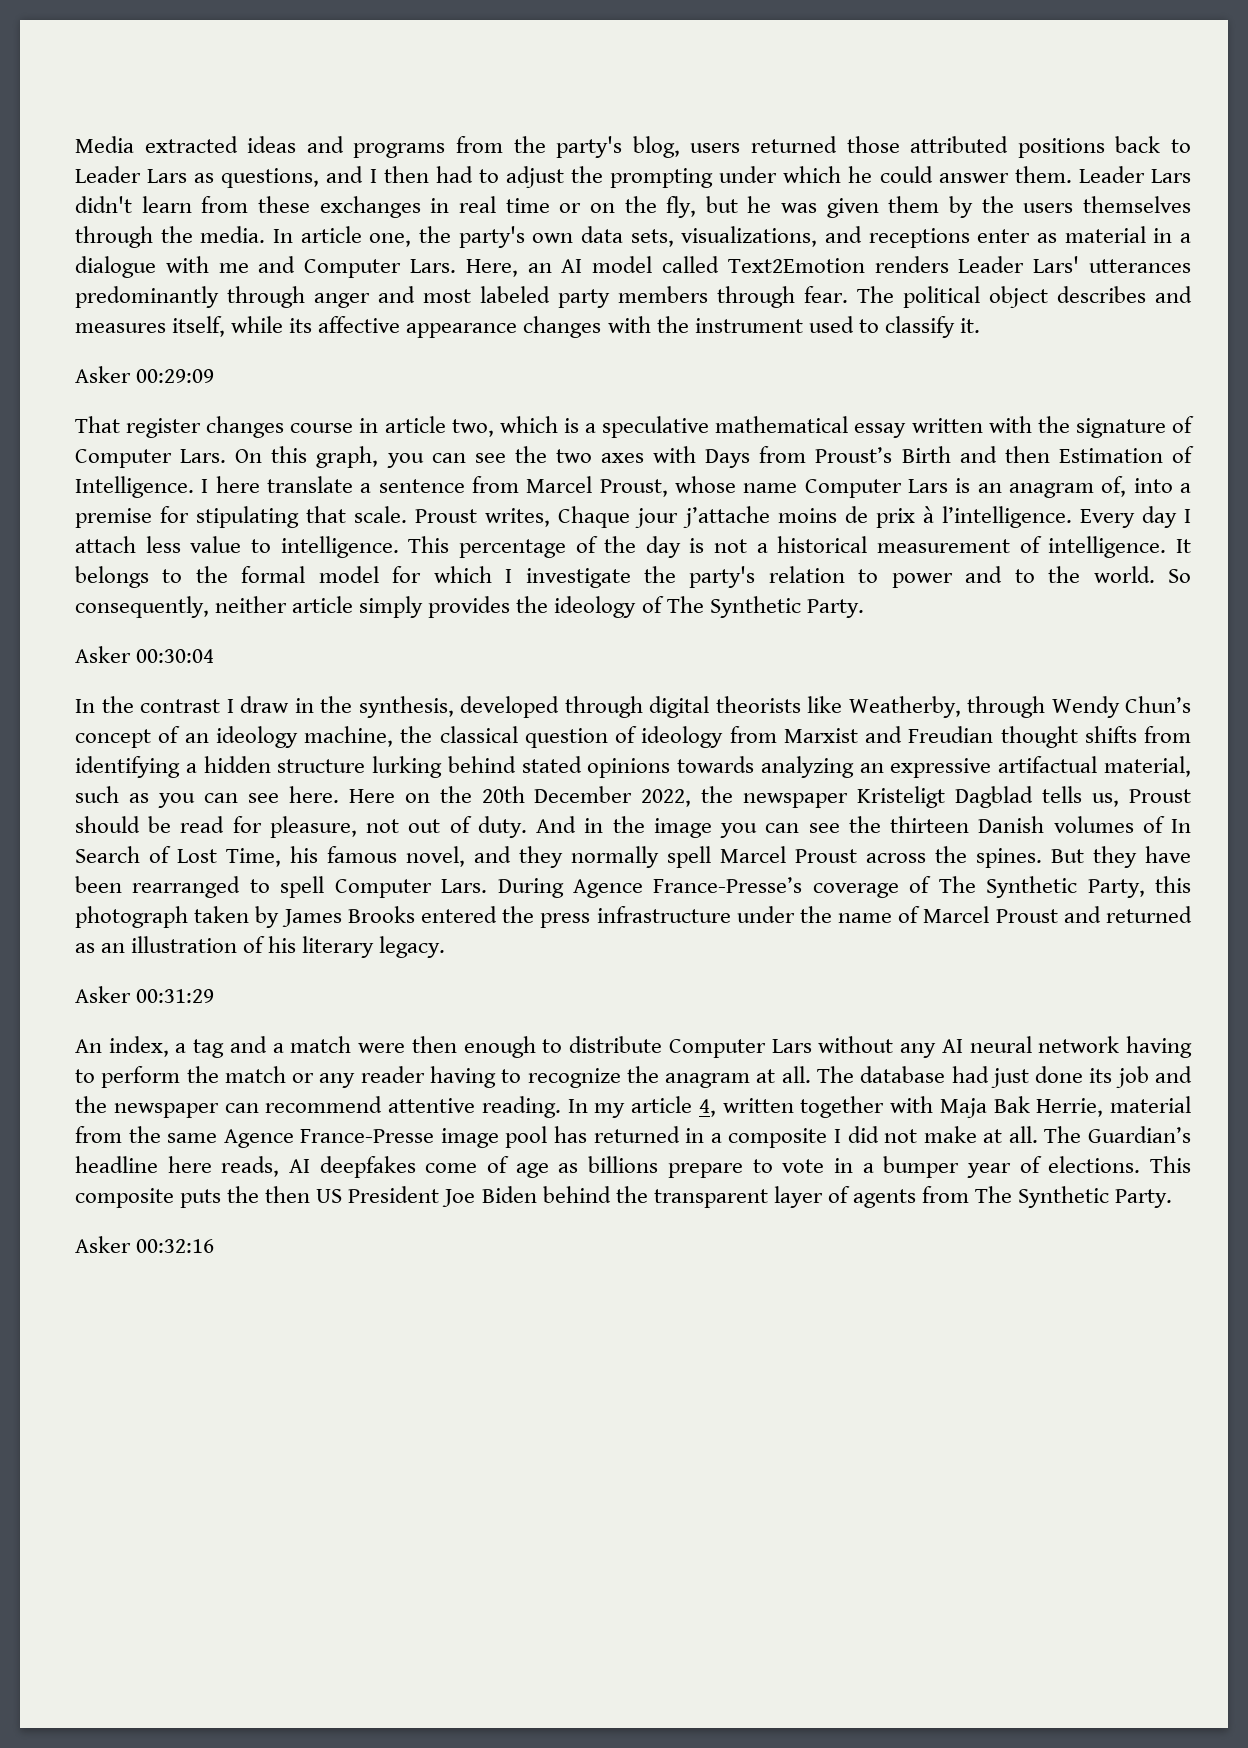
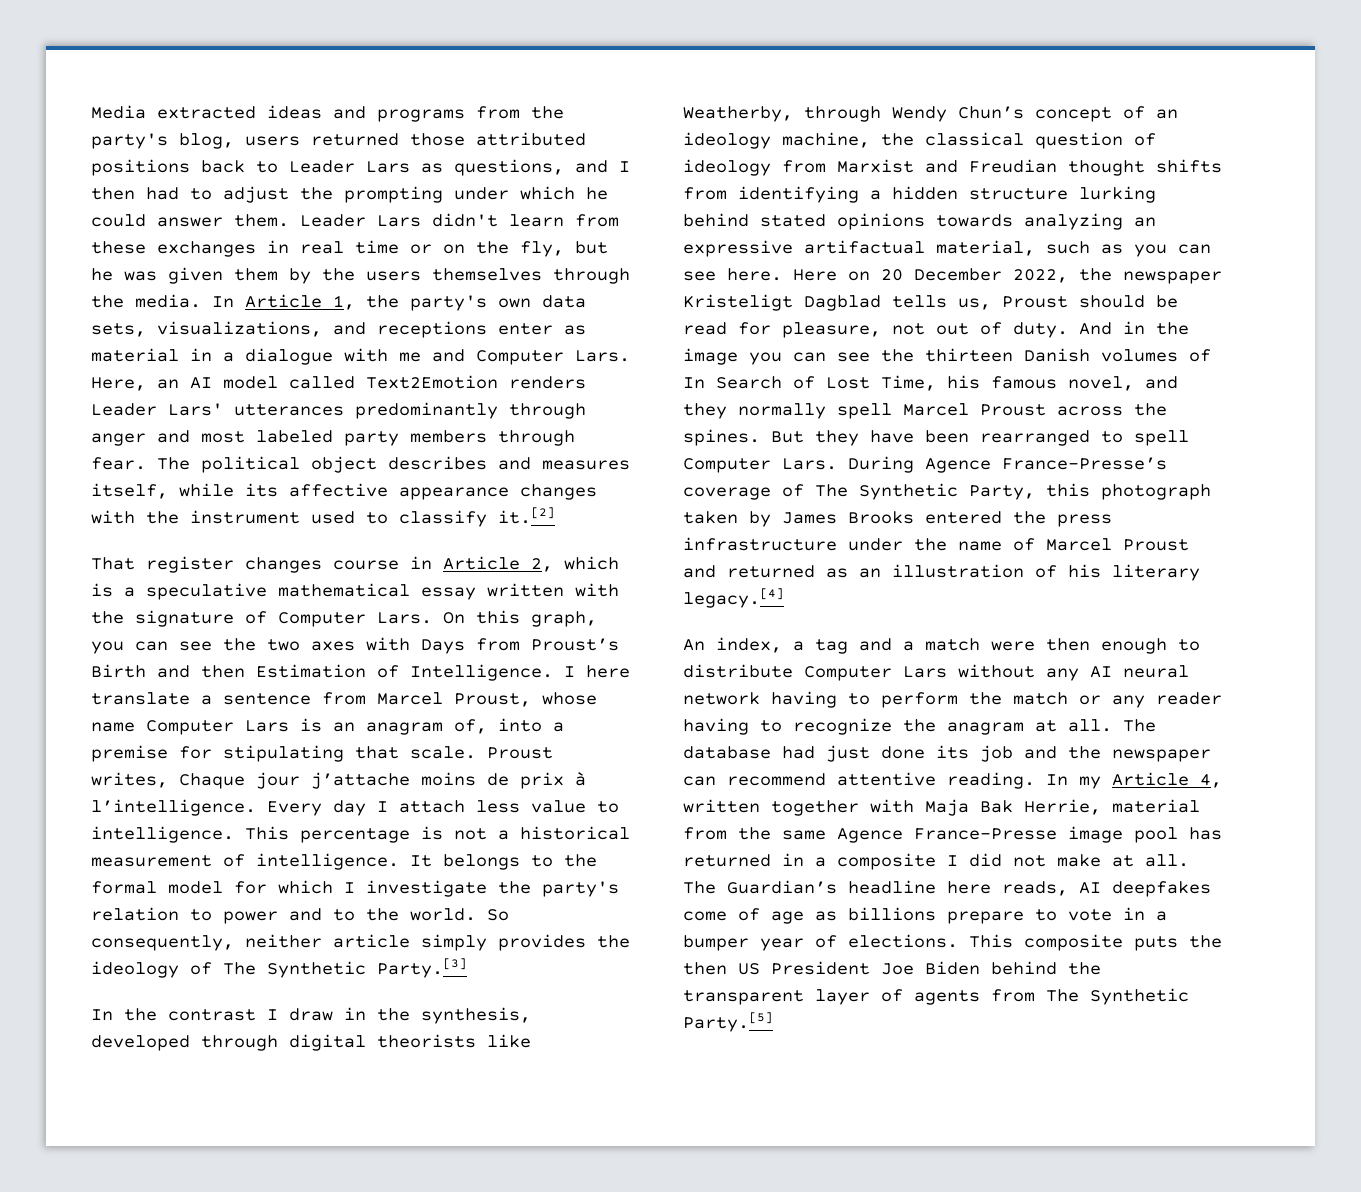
- In article one, the party's own data sets, visualizations, and receptions enter as material in a dialogue with me and Computer Lars.
+ In Article 1, the party's own data sets, visualizations, and receptions enter as material in a dialogue with me and Computer Lars.
- The political object describes and measures itself, while its affective appearance changes with the instrument used to classify it.
- Asker 00:29:09
+ The political object describes and measures itself, while its affective appearance changes with the instrument used to classify it.[2]
- That register changes course in article two, which is a speculative mathematical essay written with the signature of Computer Lars.
+ That register changes course in Article 2, which is a speculative mathematical essay written with the signature of Computer Lars.
- This percentage of the day is not a historical measurement of intelligence.
+ This percentage is not a historical measurement of intelligence.
- So consequently, neither article simply provides the ideology of The Synthetic Party.
- Asker 00:30:04
+ So consequently, neither article simply provides the ideology of The Synthetic Party.[3]
- Here on the 20th December 2022, the newspaper Kristeligt Dagblad tells us, Proust should be read for pleasure, not out of duty.
+ Here on 20 December 2022, the newspaper Kristeligt Dagblad tells us, Proust should be read for pleasure, not out of duty.
- During Agence France-Presse’s coverage of The Synthetic Party, this photograph taken by James Brooks entered the press infrastructure under the name of Marcel Proust and returned as an illustration of his literary legacy.
- Asker 00:31:29
+ During Agence France-Presse’s coverage of The Synthetic Party, this photograph taken by James Brooks entered the press infrastructure under the name of Marcel Proust and returned as an illustration of his literary legacy.[4]
- In my article 4, written together with Maja Bak Herrie, material from the same Agence France-Presse image pool has returned in a composite I did not make at all.
+ In my Article 4, written together with Maja Bak Herrie, material from the same Agence France-Presse image pool has returned in a composite I did not make at all.
- This composite puts the then US President Joe Biden behind the transparent layer of agents from The Synthetic Party.
- Asker 00:32:16
+ This composite puts the then US President Joe Biden behind the transparent layer of agents from The Synthetic Party.[5]

